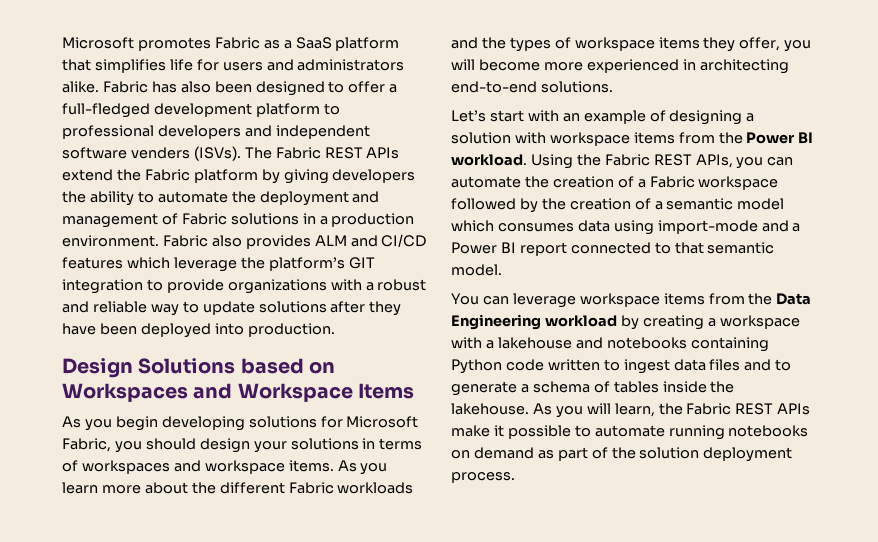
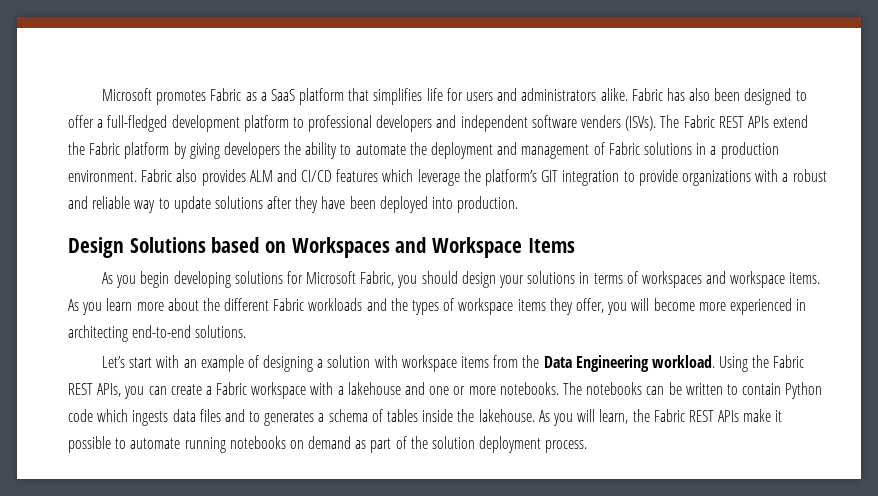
- Let’s start with an example of designing a solution with workspace items from the Power BI workload.
+ Let’s start with an example of designing a solution with workspace items from the Data Engineering workload.
- Using the Fabric REST APIs, you can automate the creation of a Fabric workspace followed by the creation of a semantic model which consumes data using import-mode and a Power BI report connected to that semantic model.
- You can leverage workspace items from the Data Engineering workload by creating a workspace with a lakehouse and notebooks containing Python code written to ingest data files and to generate a schema of tables inside the lakehouse.
+ Using the Fabric REST APIs, you can create a Fabric workspace with a lakehouse and one or more notebooks. The notebooks can be written to contain Python code which ingests data files and to generates a schema of tables inside the lakehouse.

